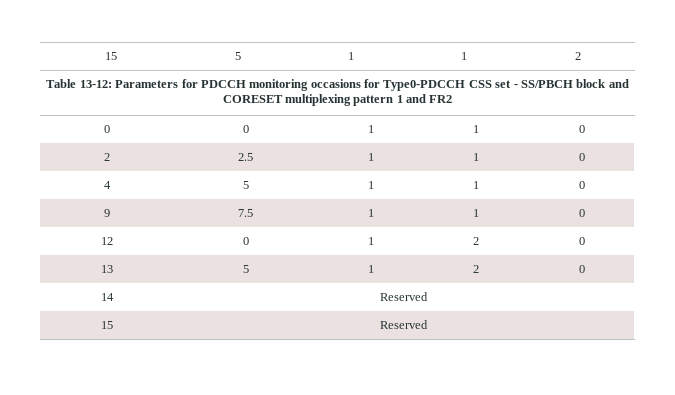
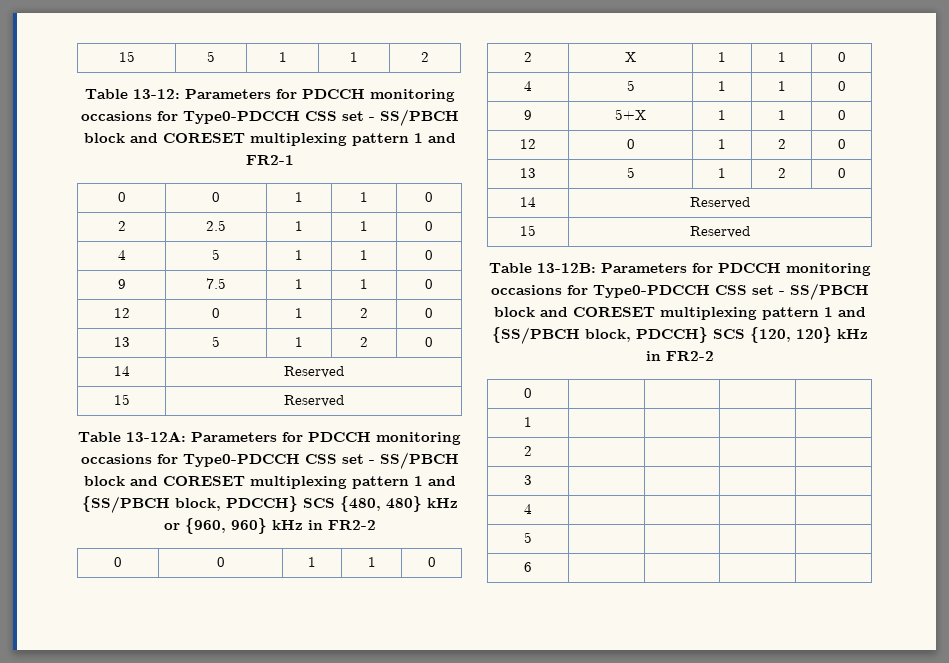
- Table 13-12: Parameters for PDCCH monitoring occasions for Type0-PDCCH CSS set - SS/PBCH block and CORESET multiplexing pattern 1 and FR2
+ Table 13-12: Parameters for PDCCH monitoring occasions for Type0-PDCCH CSS set - SS/PBCH block and CORESET multiplexing pattern 1 and FR2-1
+ Table 13-12A: Parameters for PDCCH monitoring occasions for Type0-PDCCH CSS set - SS/PBCH block and CORESET multiplexing pattern 1 and {SS/PBCH block, PDCCH} SCS {480, 480} kHz or {960, 960} kHz in FR2-2
+ 0 | 0 | 1 | 1 | 0
+ 2 | X | 1 | 1 | 0
+ 4 | 5 | 1 | 1 | 0
+ 9 | 5+X | 1 | 1 | 0
+ 12 | 0 | 1 | 2 | 0
+ 13 | 5 | 1 | 2 | 0
+ 14 | Reserved
+ 15 | Reserved
+ Table 13-12B: Parameters for PDCCH monitoring occasions for Type0-PDCCH CSS set - SS/PBCH block and CORESET multiplexing pattern 1 and {SS/PBCH block, PDCCH} SCS {120, 120} kHz in FR2-2
+ 0 | | | |
+ 1 | | | |
+ 2 | | | |
+ 3 | | | |
+ 4 | | | |
+ 5 | | | |
+ 6 | | | |

